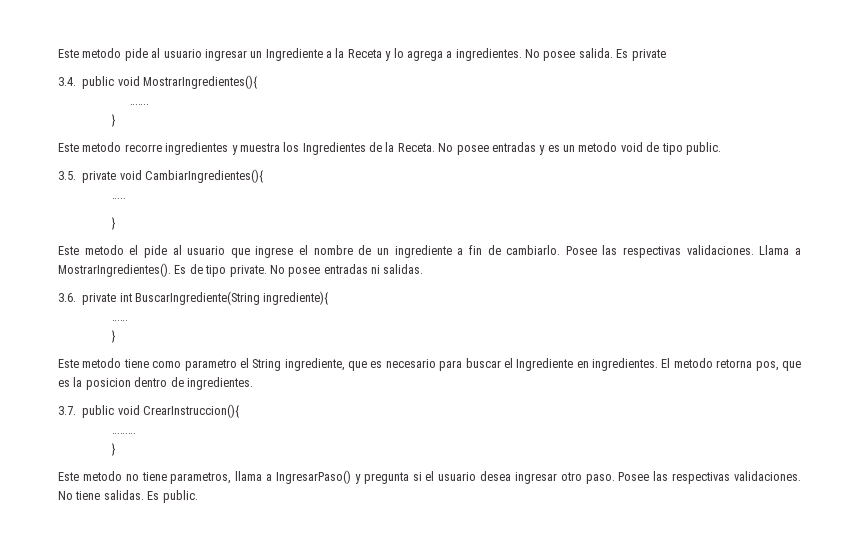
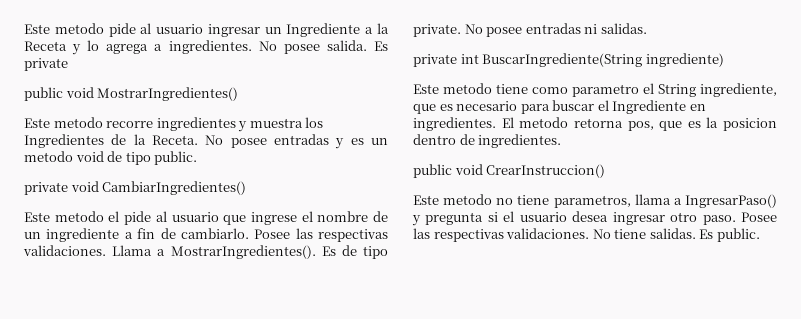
- 3.4. public void MostrarIngredientes(){
- …….
- }
+ public void MostrarIngredientes()
- 3.5. private void CambiarIngredientes(){
- …..
- }
+ private void CambiarIngredientes()
- 3.6. private int BuscarIngrediente(String ingrediente){
- ……
- }
+ private int BuscarIngrediente(String ingrediente)
- 3.7. public void CrearInstruccion(){
- ………
- }
+ public void CrearInstruccion()

